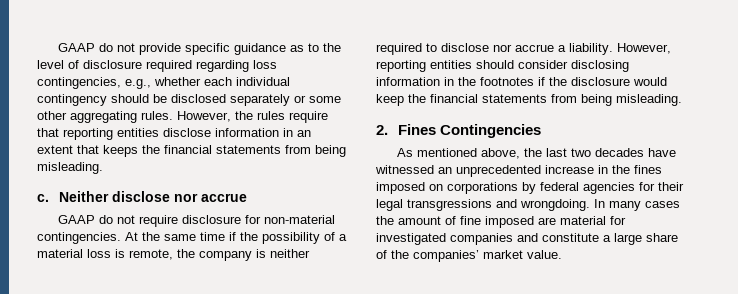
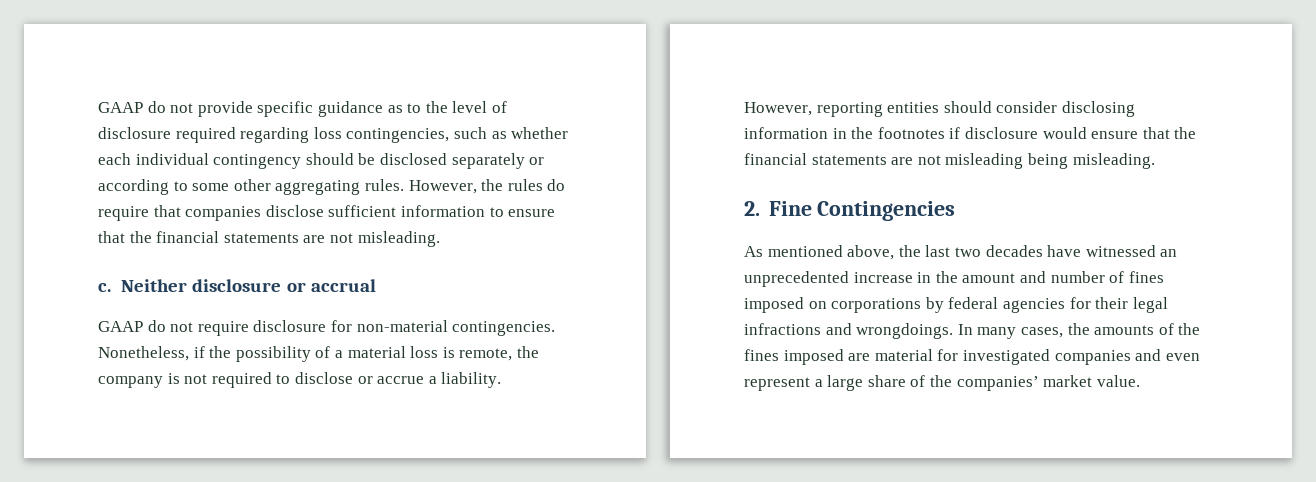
- GAAP do not provide specific guidance as to the level of disclosure required regarding loss contingencies, e.g., whether each individual contingency should be disclosed separately or some other aggregating rules.
+ GAAP do not provide specific guidance as to the level of disclosure required regarding loss contingencies, such as whether each individual contingency should be disclosed separately or according to some other aggregating rules.
- However, the rules require that reporting entities disclose information in an extent that keeps the financial statements from being misleading.
+ However, the rules do require that companies disclose sufficient information to ensure that the financial statements are not misleading.
- Neither disclose nor accrue
+ Neither disclosure or accrual
- At the same time if the possibility of a material loss is remote, the company is neither required to disclose nor accrue a liability.
+ Nonetheless, if the possibility of a material loss is remote, the company is not required to disclose or accrue a liability.
- However, reporting entities should consider disclosing information in the footnotes if the disclosure would keep the financial statements from being misleading.
+ However, reporting entities should consider disclosing information in the footnotes if disclosure would ensure that the financial statements are not misleading being misleading.
- 2. Fines Contingencies
+ 2. Fine Contingencies
- As mentioned above, the last two decades have witnessed an unprecedented increase in the fines imposed on corporations by federal agencies for their legal transgressions and wrongdoing. In many cases the amount of fine imposed are material for investigated companies and constitute a large share of the companies’ market value.
+ As mentioned above, the last two decades have witnessed an unprecedented increase in the amount and number of fines imposed on corporations by federal agencies for their legal infractions and wrongdoings. In many cases, the amounts of the fines imposed are material for investigated companies and even represent a large share of the companies’ market value.

